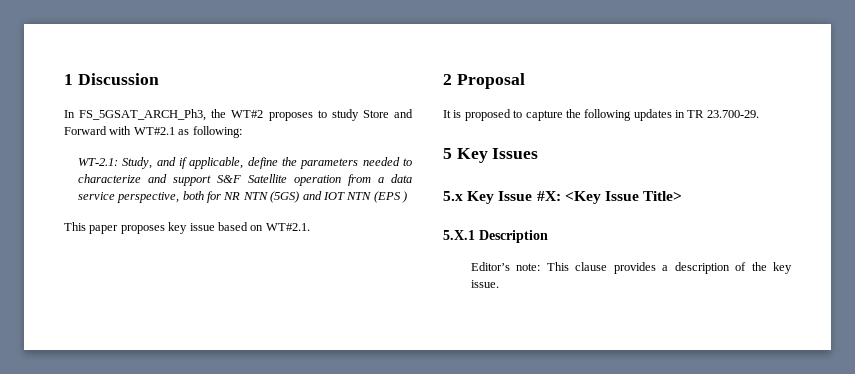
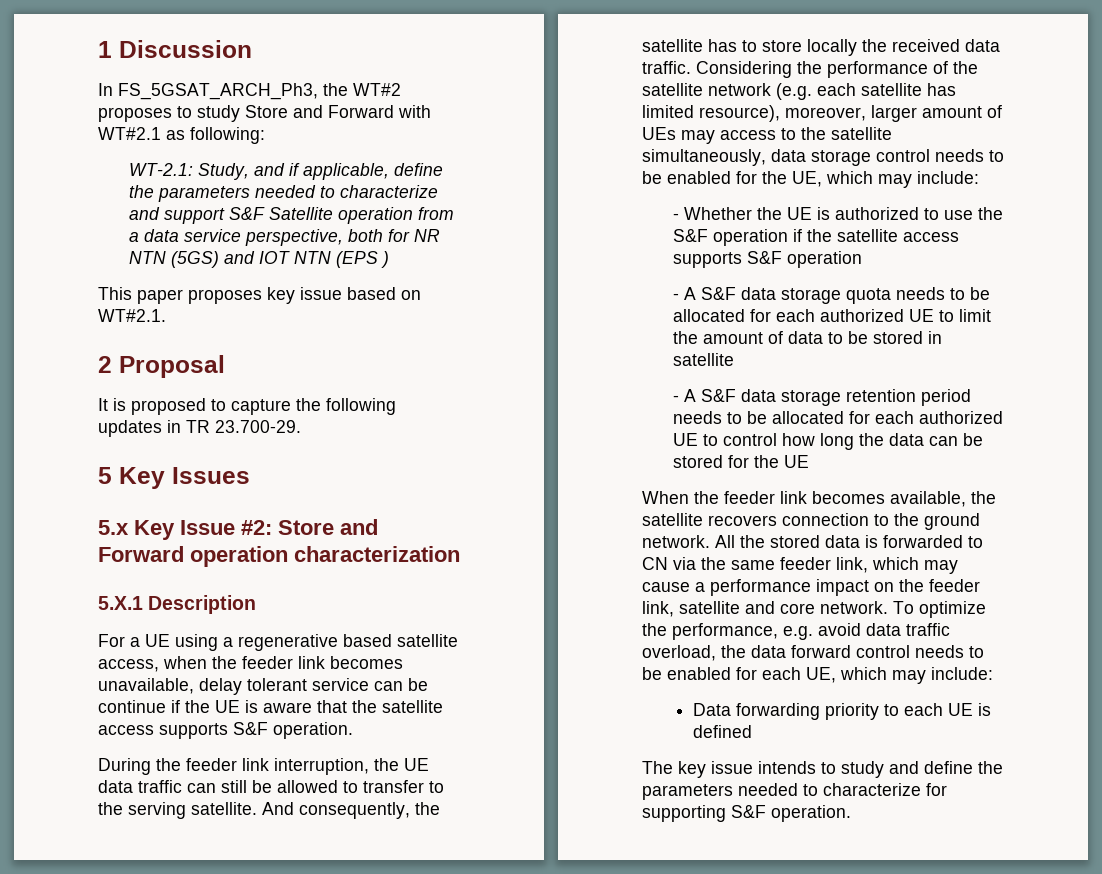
- 5.x Key Issue #X: <Key Issue Title>
+ 5.x Key Issue #2: Store and Forward operation characterization
  5.X.1 Description
- Editor’s note: This clause provides a description of the key issue.
+ For a UE using a regenerative based satellite access, when the feeder link becomes unavailable, delay tolerant service can be continue if the UE is aware that the satellite access supports S&F operation.
+ During the feeder link interruption, the UE data traffic can still be allowed to transfer to the serving satellite. And consequently, the satellite has to store locally the received data traffic. Considering the performance of the satellite network (e.g. each satellite has limited resource), moreover, larger amount of UEs may access to the satellite simultaneously, data storage control needs to be enabled for the UE, which may include:
+ - Whether the UE is authorized to use the S&F operation if the satellite access supports S&F operation
+ - A S&F data storage quota needs to be allocated for each authorized UE to limit the amount of data to be stored in satellite
+ - A S&F data storage retention period needs to be allocated for each authorized UE to control how long the data can be stored for the UE
+ When the feeder link becomes available, the satellite recovers connection to the ground network. All the stored data is forwarded to CN via the same feeder link, which may cause a performance impact on the feeder link, satellite and core network. To optimize the performance, e.g. avoid data traffic overload, the data forward control needs to be enabled for each UE, which may include:
+ Data forwarding priority to each UE is defined
+ The key issue intends to study and define the parameters needed to characterize for supporting S&F operation.

